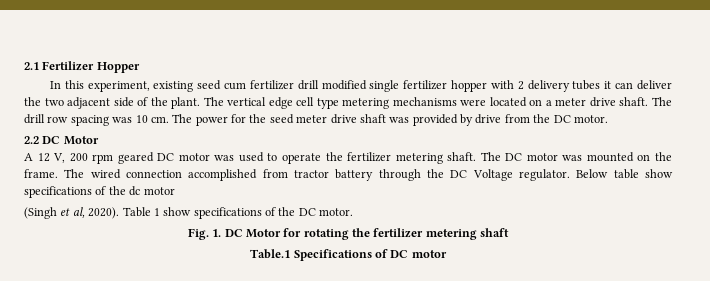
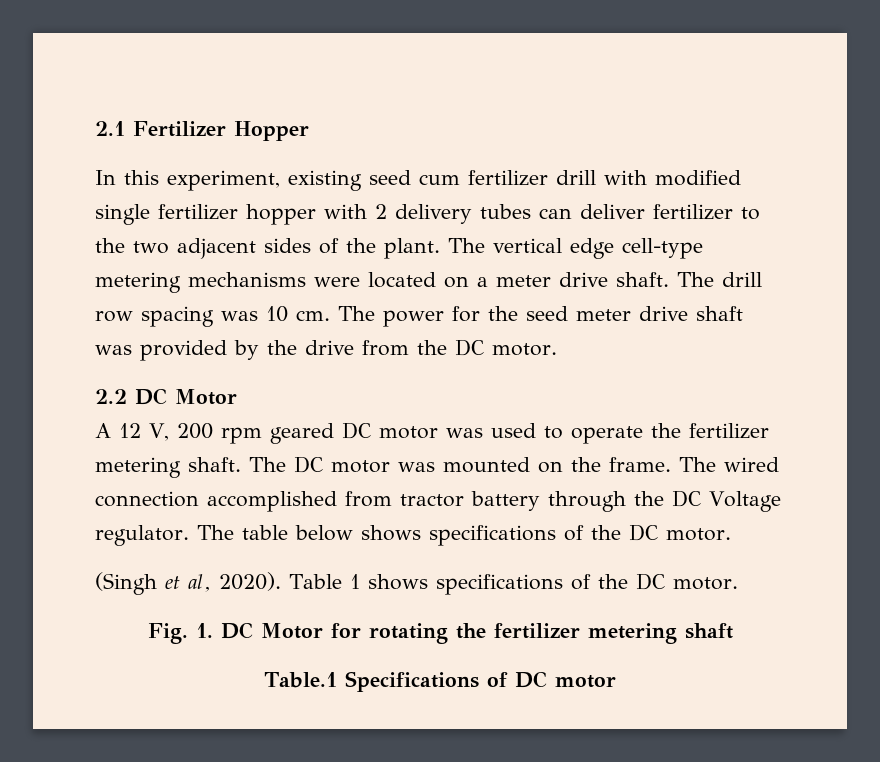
- In this experiment, existing seed cum fertilizer drill modified single fertilizer hopper with 2 delivery tubes it can deliver the two adjacent side of the plant.
+ In this experiment, existing seed cum fertilizer drill with modified single fertilizer hopper with 2 delivery tubes can deliver fertilizer to the two adjacent sides of the plant.
- The vertical edge cell type metering mechanisms were located on a meter drive shaft.
+ The vertical edge cell-type metering mechanisms were located on a meter drive shaft.
- The power for the seed meter drive shaft was provided by drive from the DC motor.
+ The power for the seed meter drive shaft was provided by the drive from the DC motor.
- Below table show specifications of the dc motor
+ The table below shows specifications of the DC motor.
- Table 1 show specifications of the DC motor.
+ Table 1 shows specifications of the DC motor.

